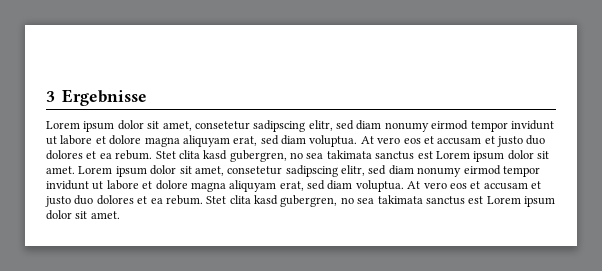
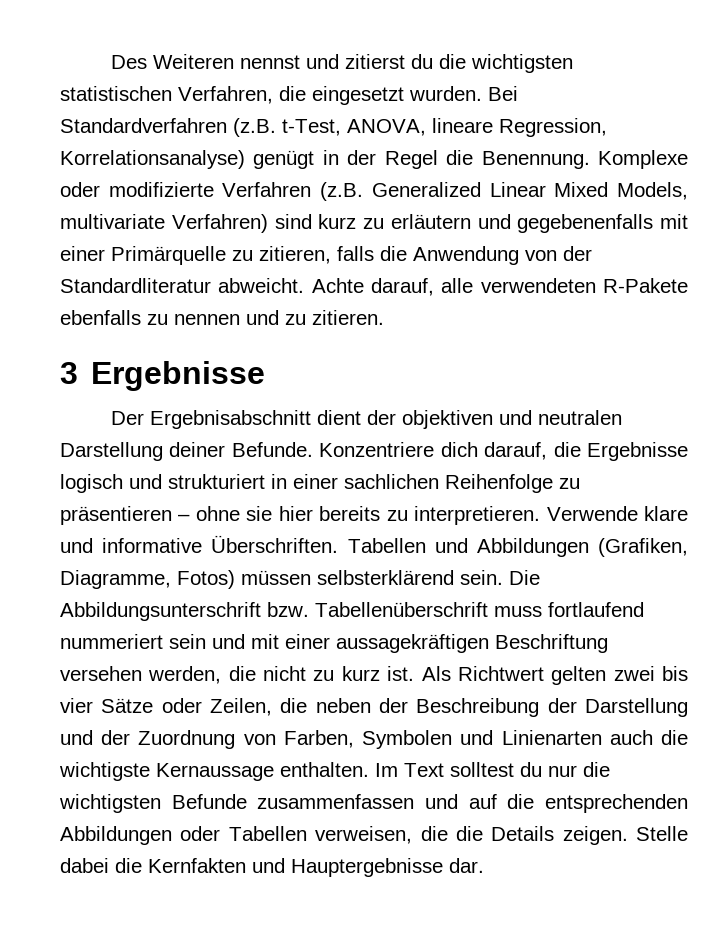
+ Des Weiteren nennst und zitierst du die wichtigsten statistischen Verfahren, die eingesetzt wurden. Bei Standardverfahren (z.B. t-Test, ANOVA, lineare Regression, Korrelationsanalyse) genügt in der Regel die Benennung. Komplexe oder modifizierte Verfahren (z.B. Generalized Linear Mixed Models, multivariate Verfahren) sind kurz zu erläutern und gegebenenfalls mit einer Primärquelle zu zitieren, falls die Anwendung von der Standardliteratur abweicht. Achte darauf, alle verwendeten R-Pakete ebenfalls zu nennen und zu zitieren.
  3 Ergebnisse
- Lorem ipsum dolor sit amet, consetetur sadipscing elitr, sed diam nonumy eirmod tempor invidunt ut labore et dolore magna aliquyam erat, sed diam voluptua. At vero eos et accusam et justo duo dolores et ea rebum. Stet clita kasd gubergren, no sea takimata sanctus est Lorem ipsum dolor sit amet. Lorem ipsum dolor sit amet, consetetur sadipscing elitr, sed diam nonumy eirmod tempor invidunt ut labore et dolore magna aliquyam erat, sed diam voluptua. At vero eos et accusam et justo duo dolores et ea rebum. Stet clita kasd gubergren, no sea takimata sanctus est Lorem ipsum dolor sit amet.
+ Der Ergebnisabschnitt dient der objektiven und neutralen Darstellung deiner Befunde. Konzentriere dich darauf, die Ergebnisse logisch und strukturiert in einer sachlichen Reihenfolge zu präsentieren – ohne sie hier bereits zu interpretieren. Verwende klare und informative Überschriften. Tabellen und Abbildungen (Grafiken, Diagramme, Fotos) müssen selbsterklärend sein. Die Abbildungsunterschrift bzw. Tabellenüberschrift muss fortlaufend nummeriert sein und mit einer aussagekräftigen Beschriftung versehen werden, die nicht zu kurz ist. Als Richtwert gelten zwei bis vier Sätze oder Zeilen, die neben der Beschreibung der Darstellung und der Zuordnung von Farben, Symbolen und Linienarten auch die wichtigste Kernaussage enthalten. Im Text solltest du nur die wichtigsten Befunde zusammenfassen und auf die entsprechenden Abbildungen oder Tabellen verweisen, die die Details zeigen. Stelle dabei die Kernfakten und Hauptergebnisse dar.

